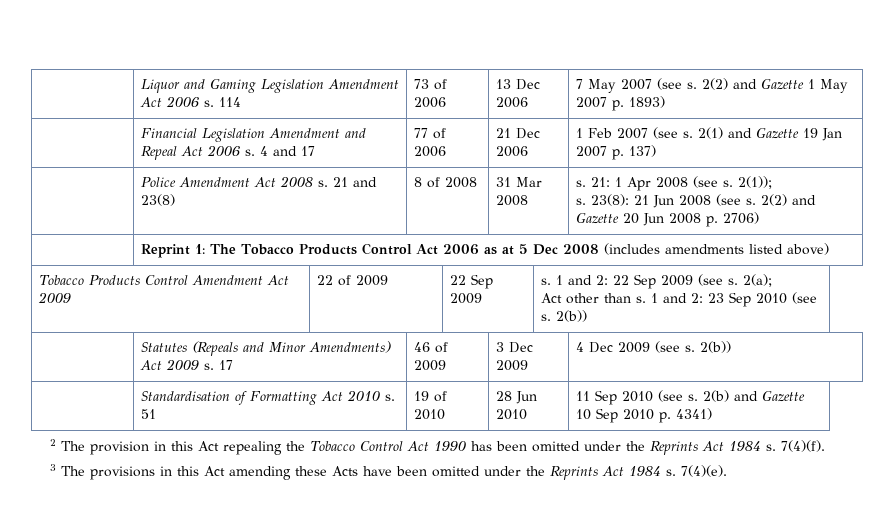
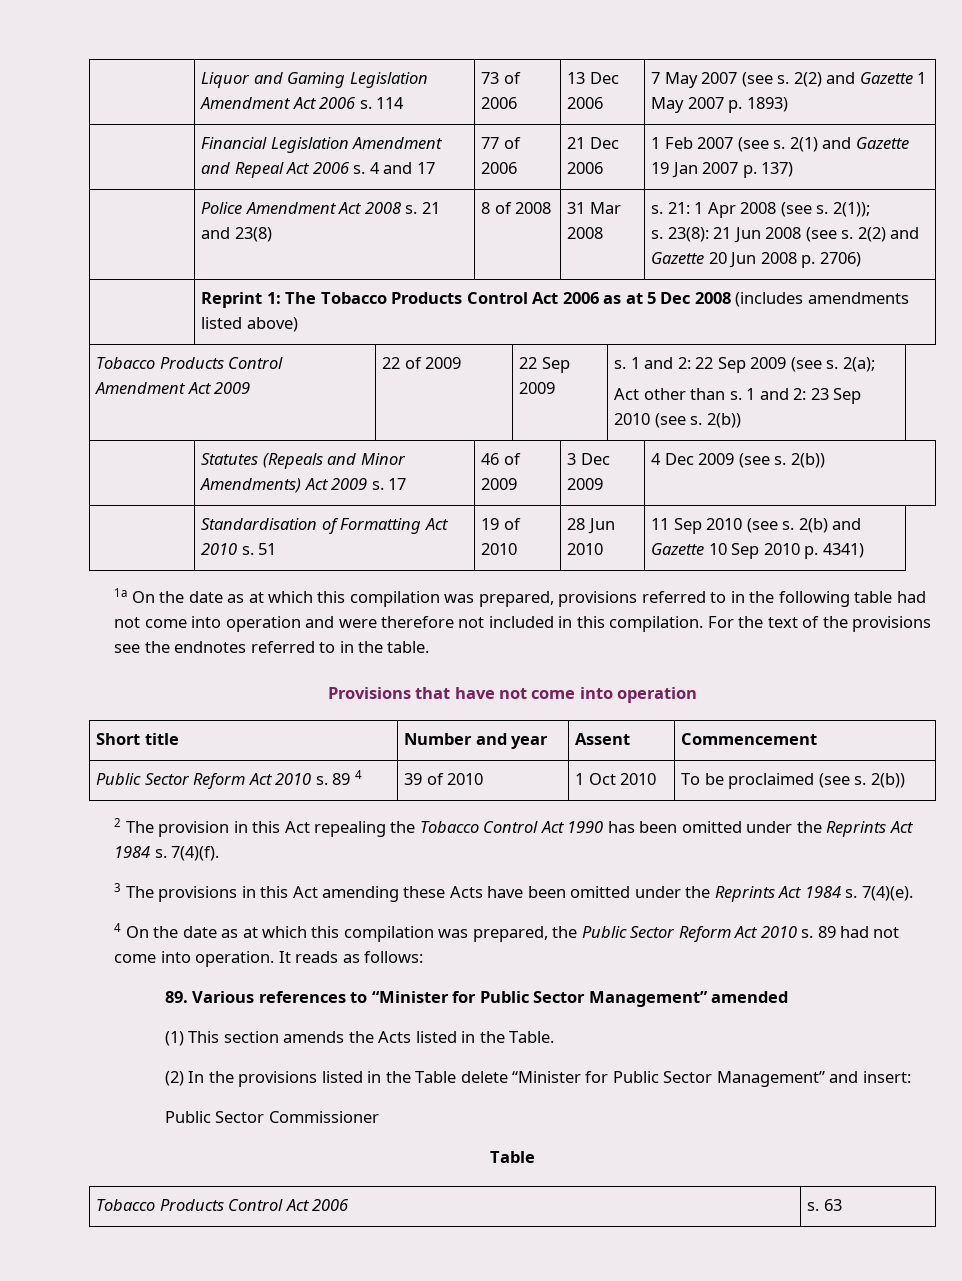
+ 1a On the date as at which this compilation was prepared, provisions referred to in the following table had not come into operation and were therefore not included in this compilation. For the text of the provisions see the endnotes referred to in the table.
+ Provisions that have not come into operation
+ Short title | Number and year | Assent | Commencement
+ Public Sector Reform Act 2010 s. 89 4 | 39 of 2010 | 1 Oct 2010 | To be proclaimed (see s. 2(b))
+ 4 On the date as at which this compilation was prepared, the Public Sector Reform Act 2010 s. 89 had not come into operation. It reads as follows:
+ 89. Various references to “Minister for Public Sector Management” amended
+ (1) This section amends the Acts listed in the Table.
+ (2) In the provisions listed in the Table delete “Minister for Public Sector Management” and insert:
+ Public Sector Commissioner
+ Table
+ Tobacco Products Control Act 2006 | s. 63

